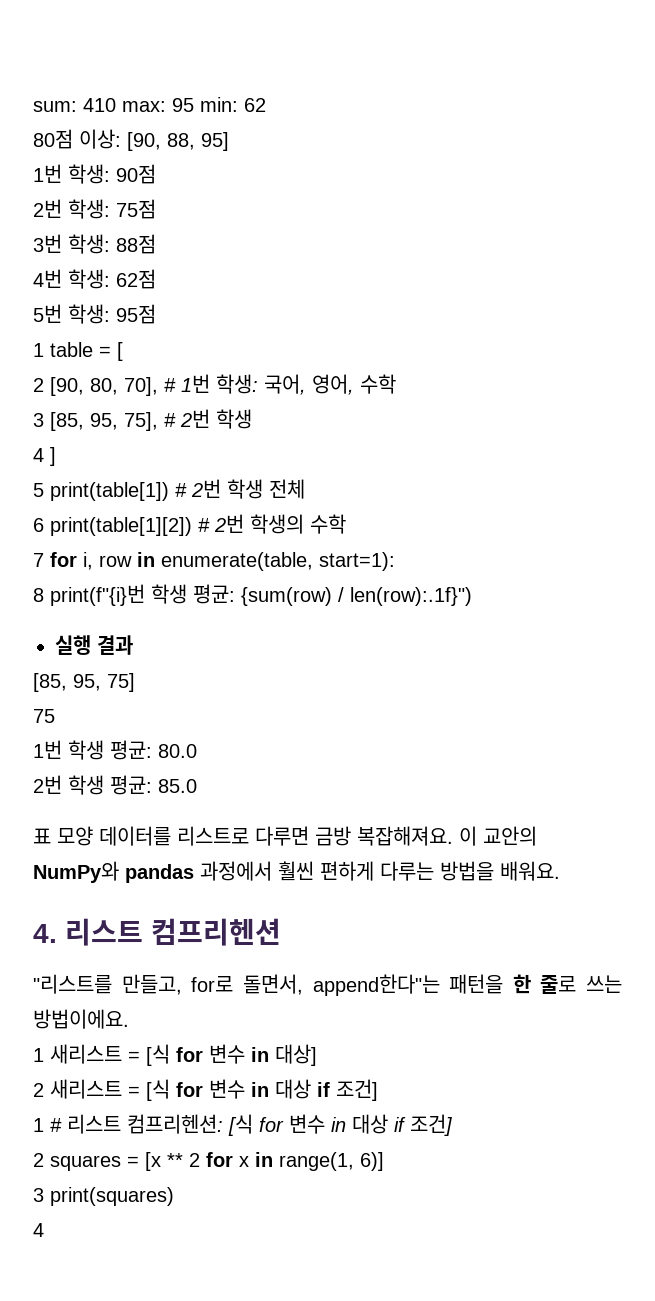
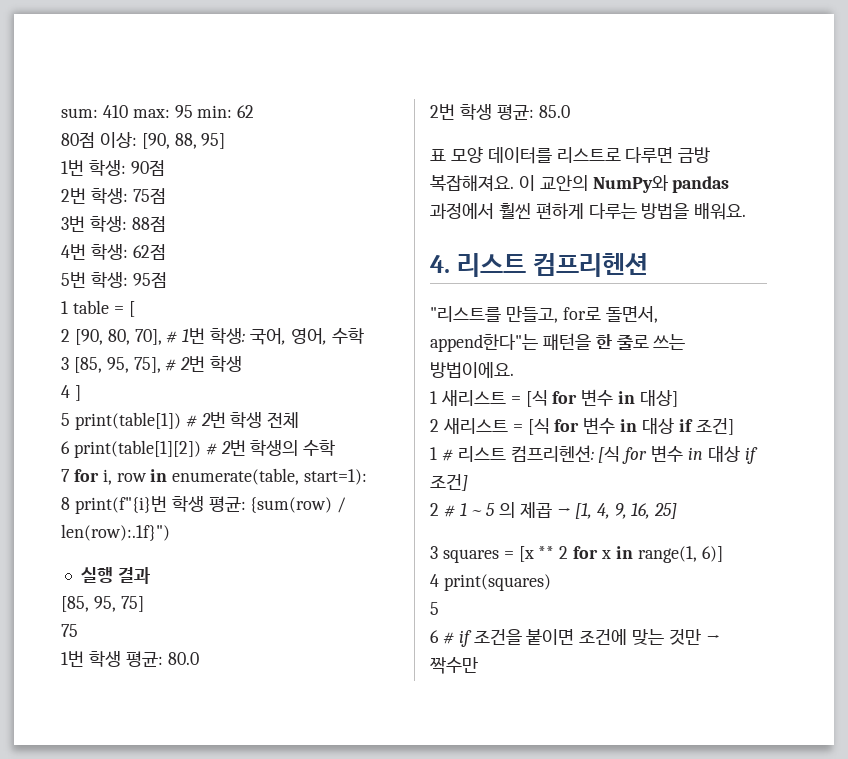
- 2 squares = [x ** 2 for x in range(1, 6)]
+ 2 # 1 ~ 5 의 제곱 → [1, 4, 9, 16, 25]
+ 3 squares = [x ** 2 for x in range(1, 6)]
- 3 print(squares)
- 4
+ 4 print(squares)
+ 5
+ 6 # if 조건을 붙이면 조건에 맞는 것만 → 짝수만

